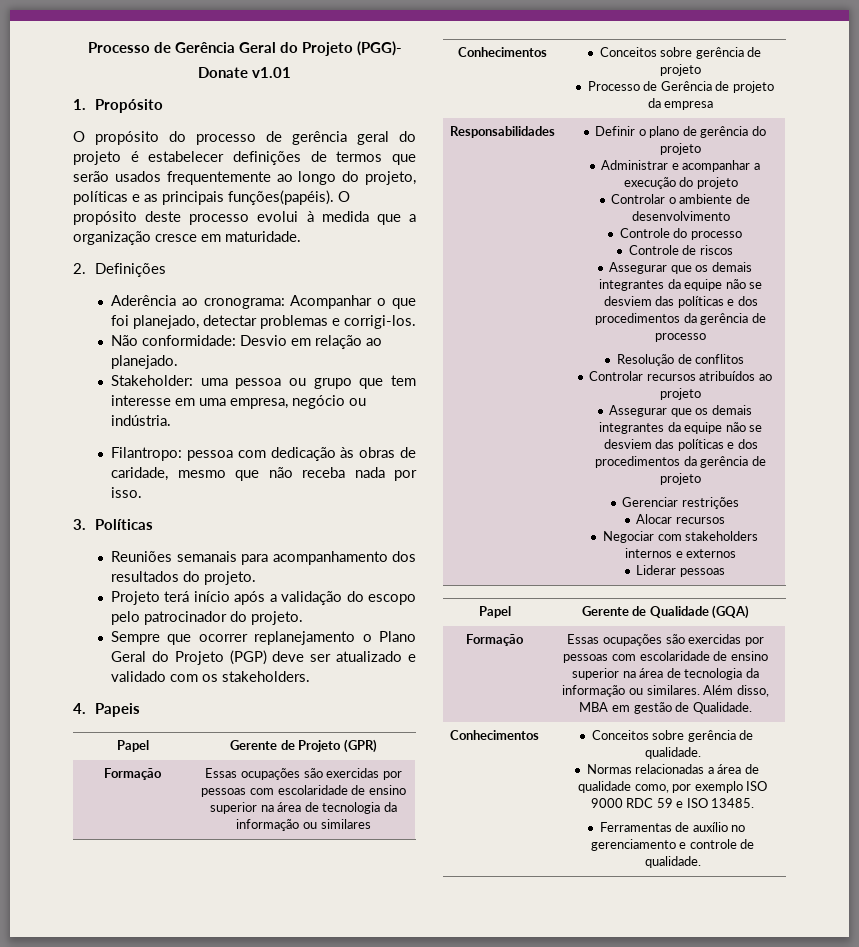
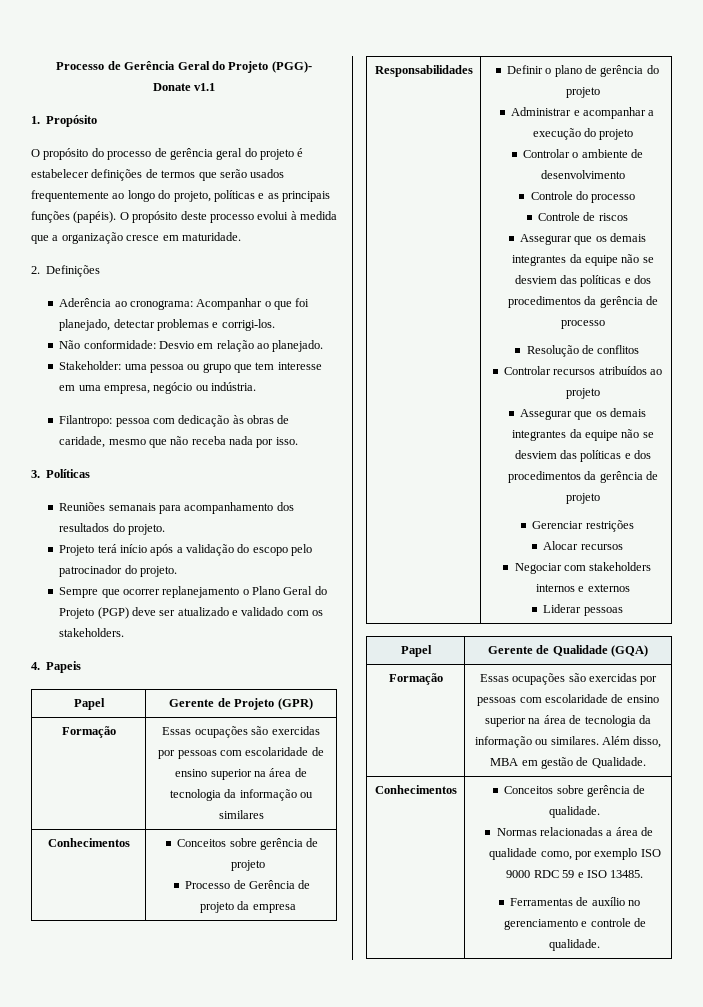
- Donate v1.01
+ Donate v1.1
- O propósito do processo de gerência geral do projeto é estabelecer definições de termos que serão usados frequentemente ao longo do projeto, políticas e as principais funções(papéis).
+ O propósito do processo de gerência geral do projeto é estabelecer definições de termos que serão usados frequentemente ao longo do projeto, políticas e as principais funções (papéis).

